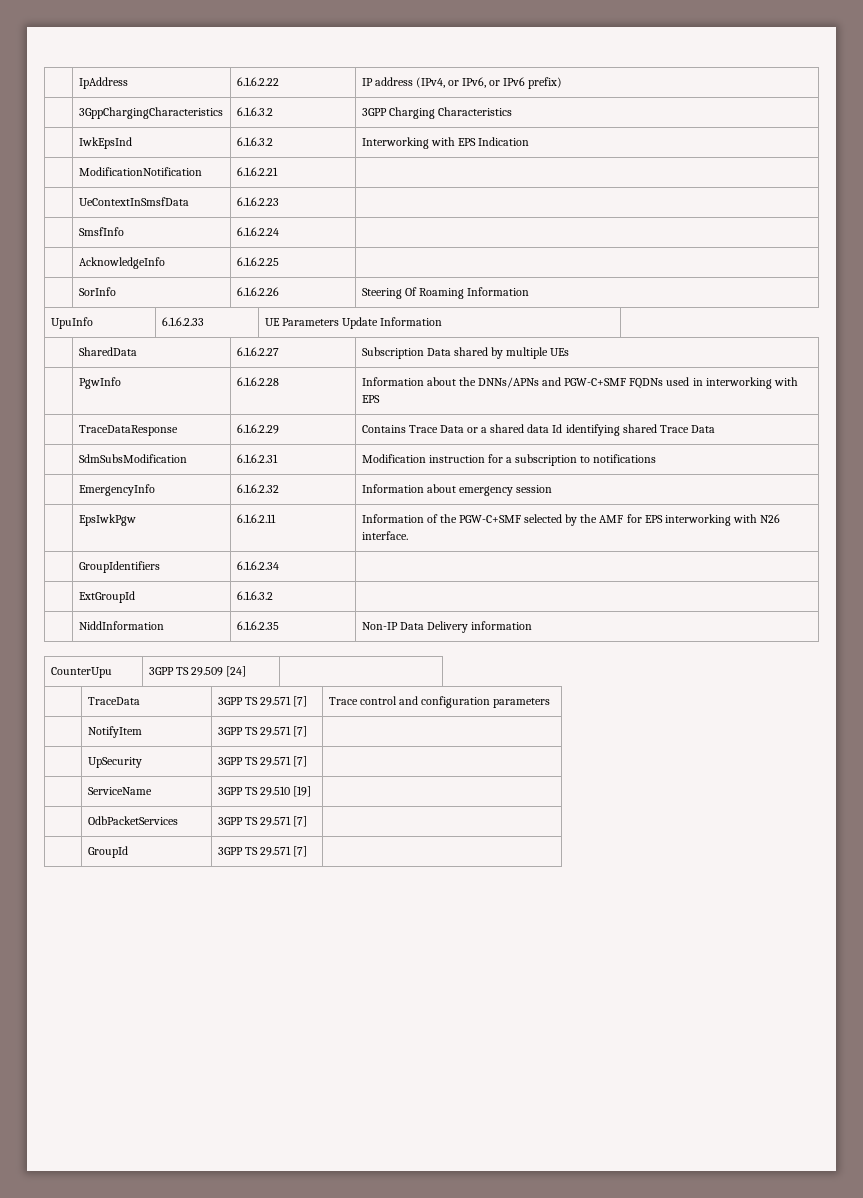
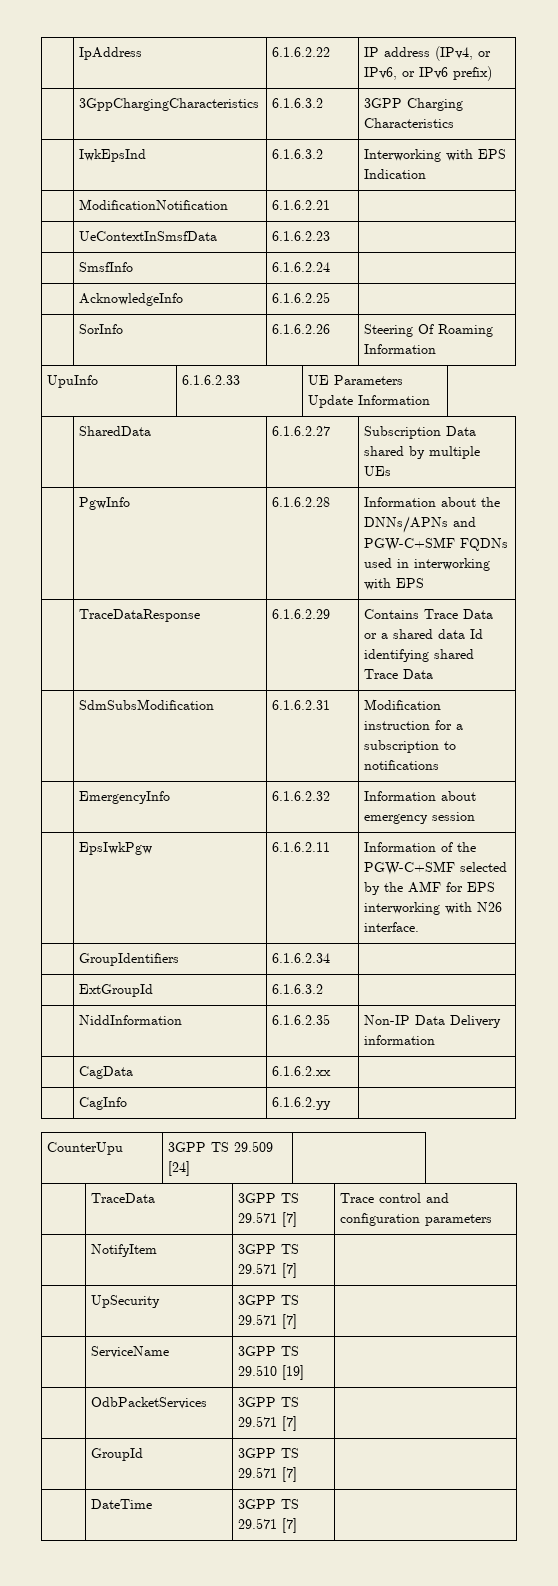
+ | CagData | 6.1.6.2.xx |
+ | CagInfo | 6.1.6.2.yy |
+ | DateTime | 3GPP TS 29.571 [7] |

